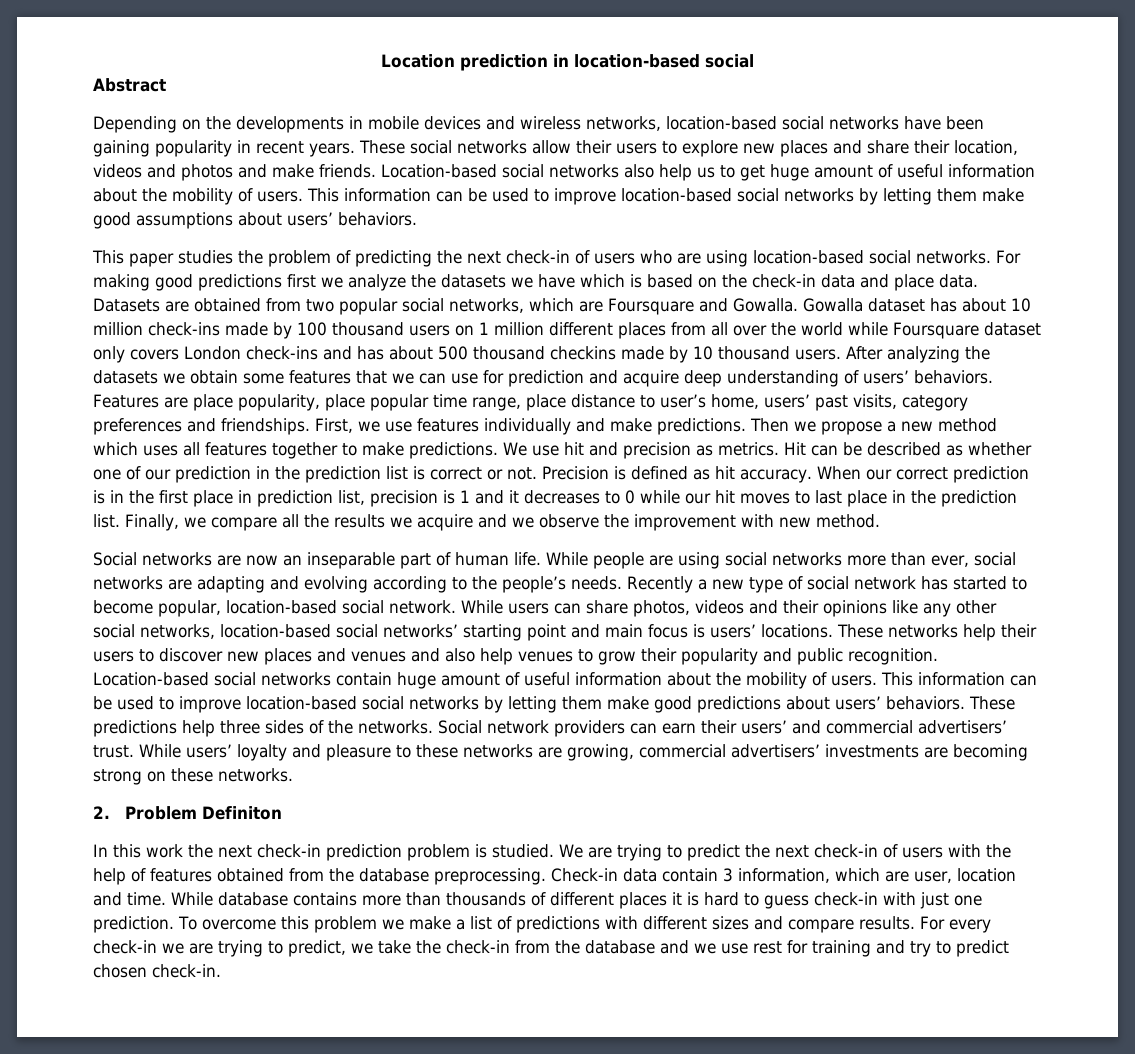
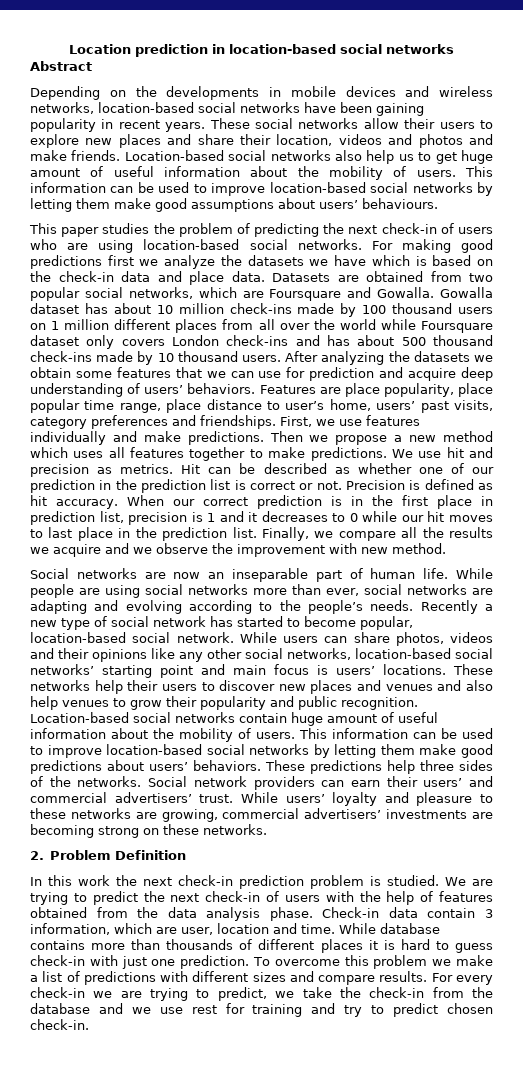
- Location prediction in location-based social
+ Location prediction in location-based social networks
- This information can be used to improve location-based social networks by letting them make good assumptions about users’ behaviors.
+ This information can be used to improve location-based social networks by letting them make good assumptions about users’ behaviours.
- Gowalla dataset has about 10 million check-ins made by 100 thousand users on 1 million different places from all over the world while Foursquare dataset only covers London check-ins and has about 500 thousand checkins made by 10 thousand users.
+ Gowalla dataset has about 10 million check-ins made by 100 thousand users on 1 million different places from all over the world while Foursquare dataset only covers London check-ins and has about 500 thousand check-ins made by 10 thousand users.
- 2. Problem Definiton
+ 2. Problem Definition
- We are trying to predict the next check-in of users with the help of features obtained from the database preprocessing.
+ We are trying to predict the next check-in of users with the help of features obtained from the data analysis phase.

